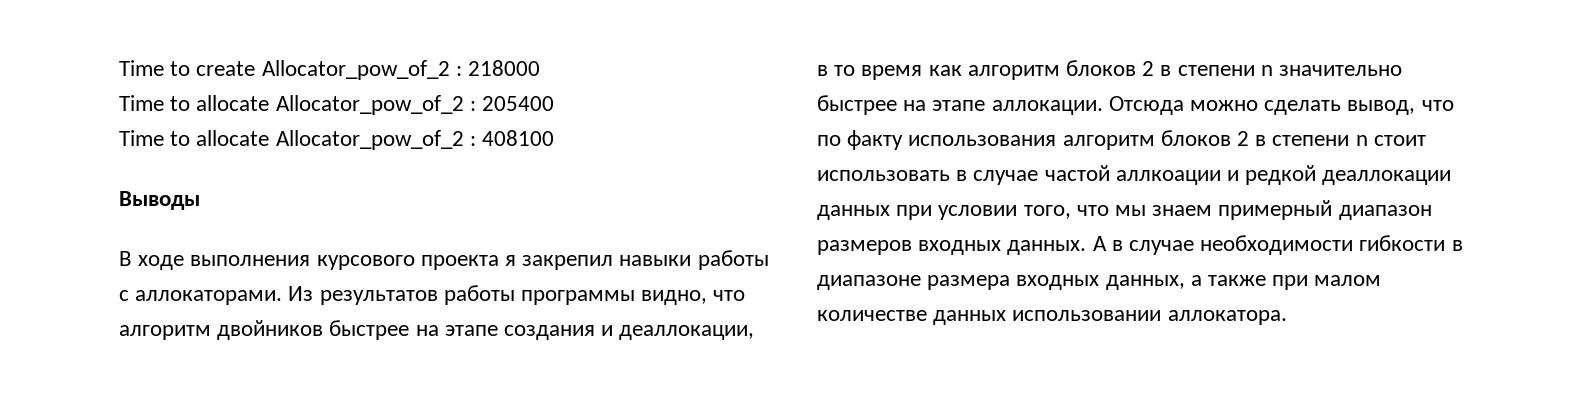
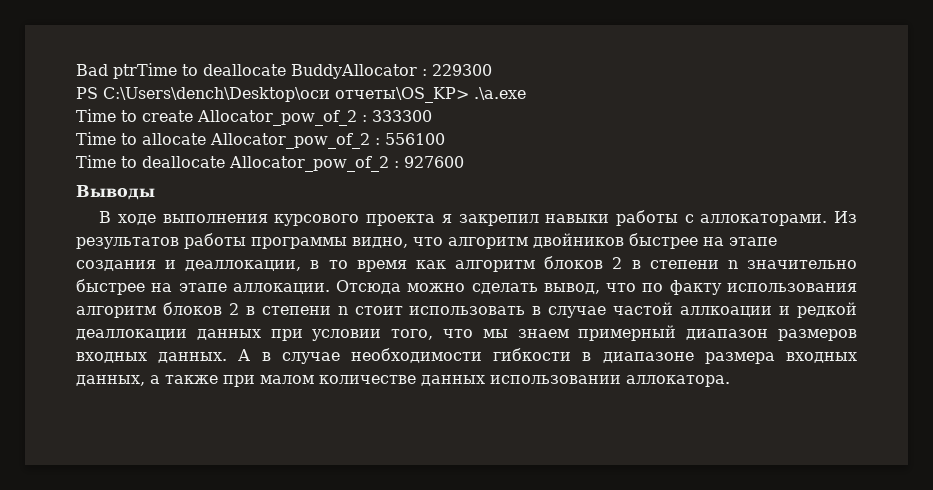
+ Bad ptrTime to deallocate BuddyAllocator : 229300
+ PS C:\Users\dench\Desktop\оси отчеты\OS_KP> .\a.exe
- Time to create Allocator_pow_of_2 : 218000
- Time to allocate Allocator_pow_of_2 : 205400
- Time to allocate Allocator_pow_of_2 : 408100
+ Time to create Allocator_pow_of_2 : 333300
+ Time to allocate Allocator_pow_of_2 : 556100
+ Time to deallocate Allocator_pow_of_2 : 927600

